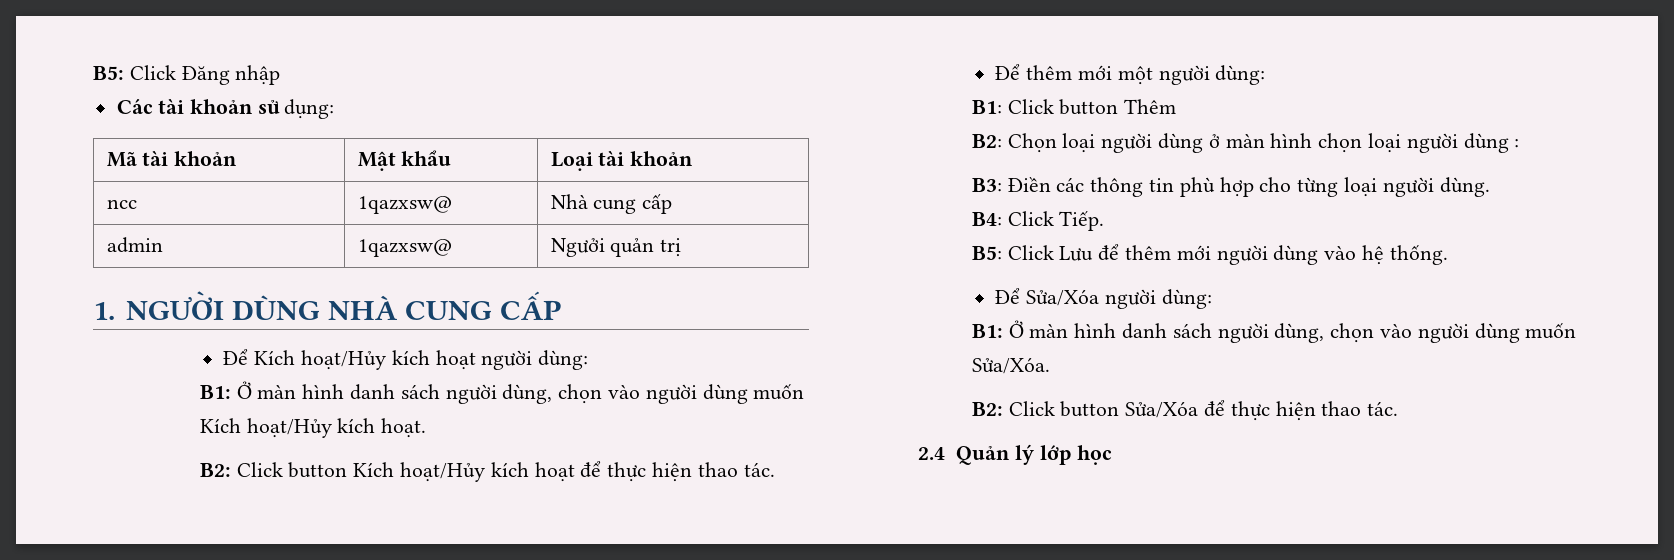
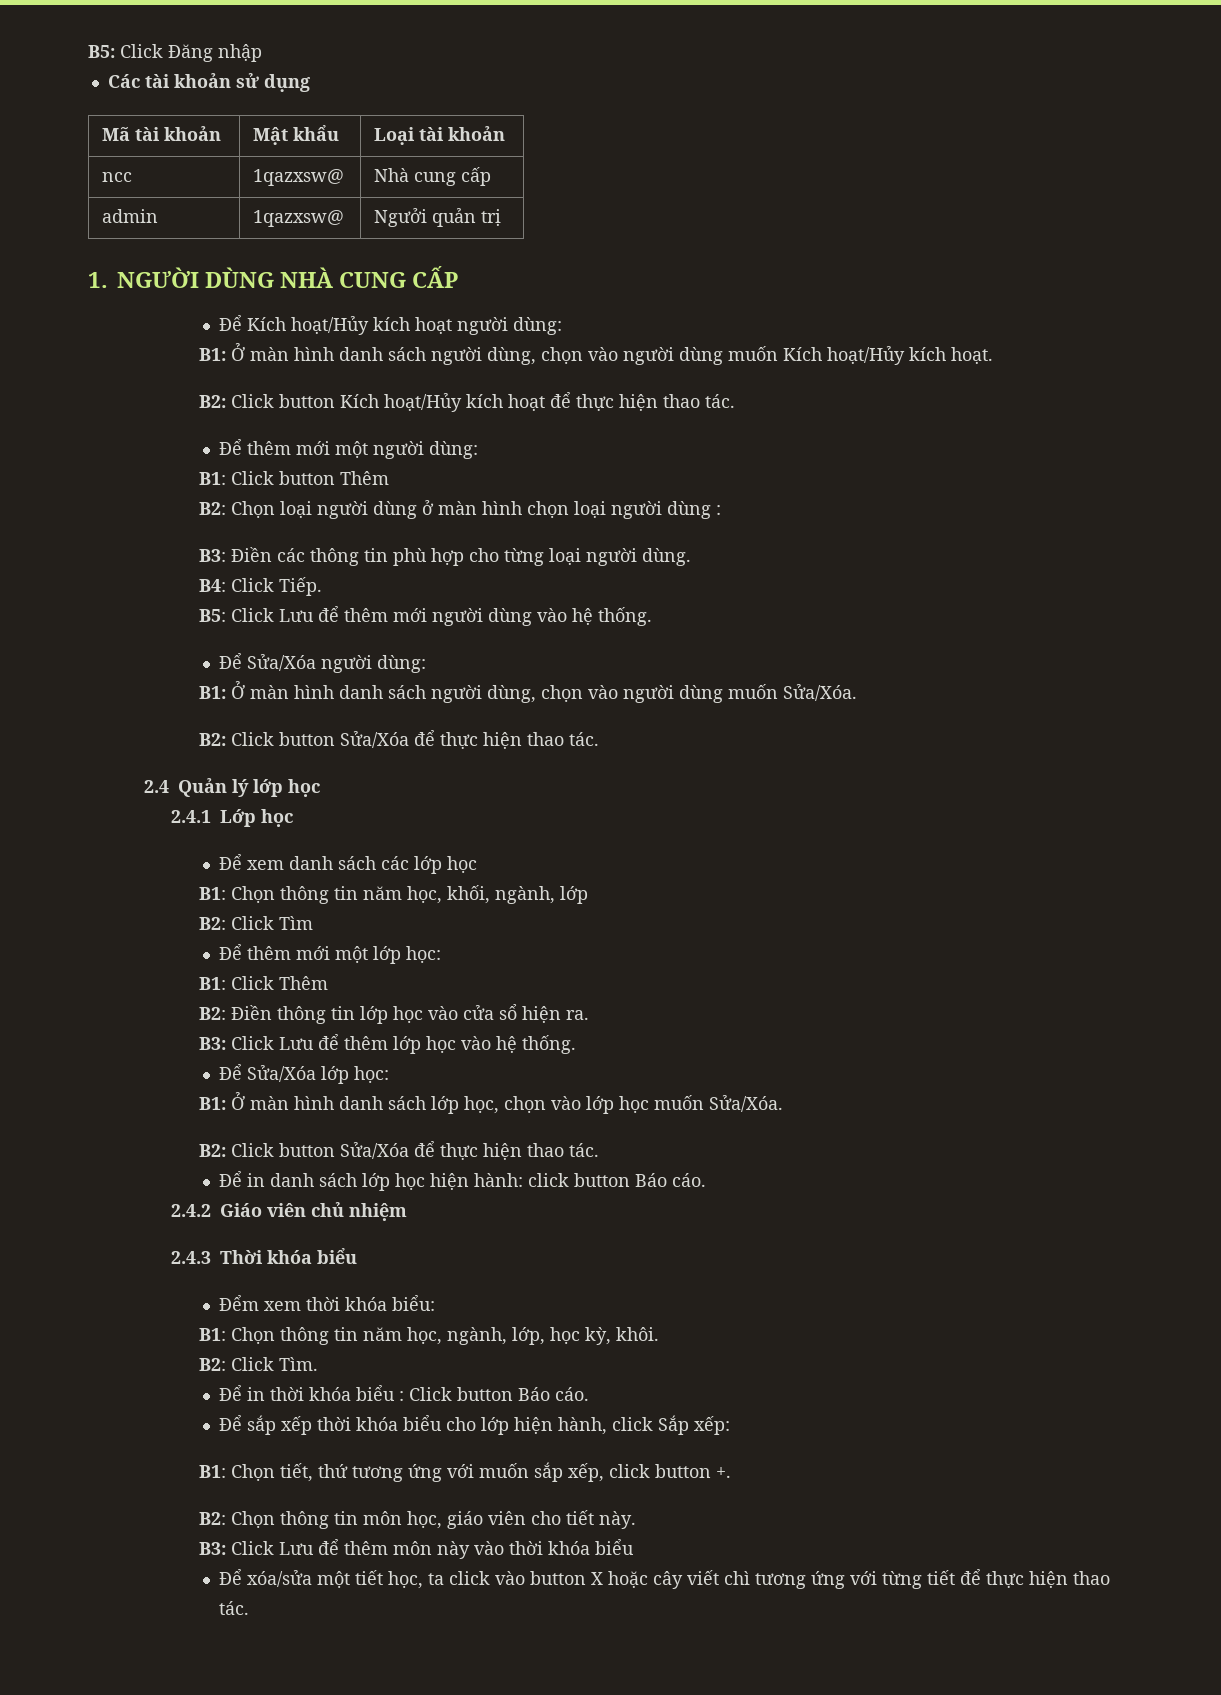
- Các tài khoản sử dụng:
+ Các tài khoản sử dụng
+ 2.4.1 Lớp học
+ Để xem danh sách các lớp học
+ B1: Chọn thông tin năm học, khối, ngành, lớp
+ B2: Click Tìm
+ Để thêm mới một lớp học:
+ B1: Click Thêm
+ B2: Điền thông tin lớp học vào cửa sổ hiện ra.
+ B3: Click Lưu để thêm lớp học vào hệ thống.
+ Để Sửa/Xóa lớp học:
+ B1: Ở màn hình danh sách lớp học, chọn vào lớp học muốn Sửa/Xóa.
+ B2: Click button Sửa/Xóa để thực hiện thao tác.
+ Để in danh sách lớp học hiện hành: click button Báo cáo.
+ 2.4.2 Giáo viên chủ nhiệm
+ 2.4.3 Thời khóa biểu
+ Đểm xem thời khóa biểu:
+ B1: Chọn thông tin năm học, ngành, lớp, học kỳ, khôi.
+ B2: Click Tìm.
+ Để in thời khóa biểu : Click button Báo cáo.
+ Để sắp xếp thời khóa biểu cho lớp hiện hành, click Sắp xếp:
+ B1: Chọn tiết, thứ tương ứng với muốn sắp xếp, click button +.
+ B2: Chọn thông tin môn học, giáo viên cho tiết này.
+ B3: Click Lưu để thêm môn này vào thời khóa biểu
+ Để xóa/sửa một tiết học, ta click vào button X hoặc cây viết chì tương ứng với từng tiết để thực hiện thao tác.

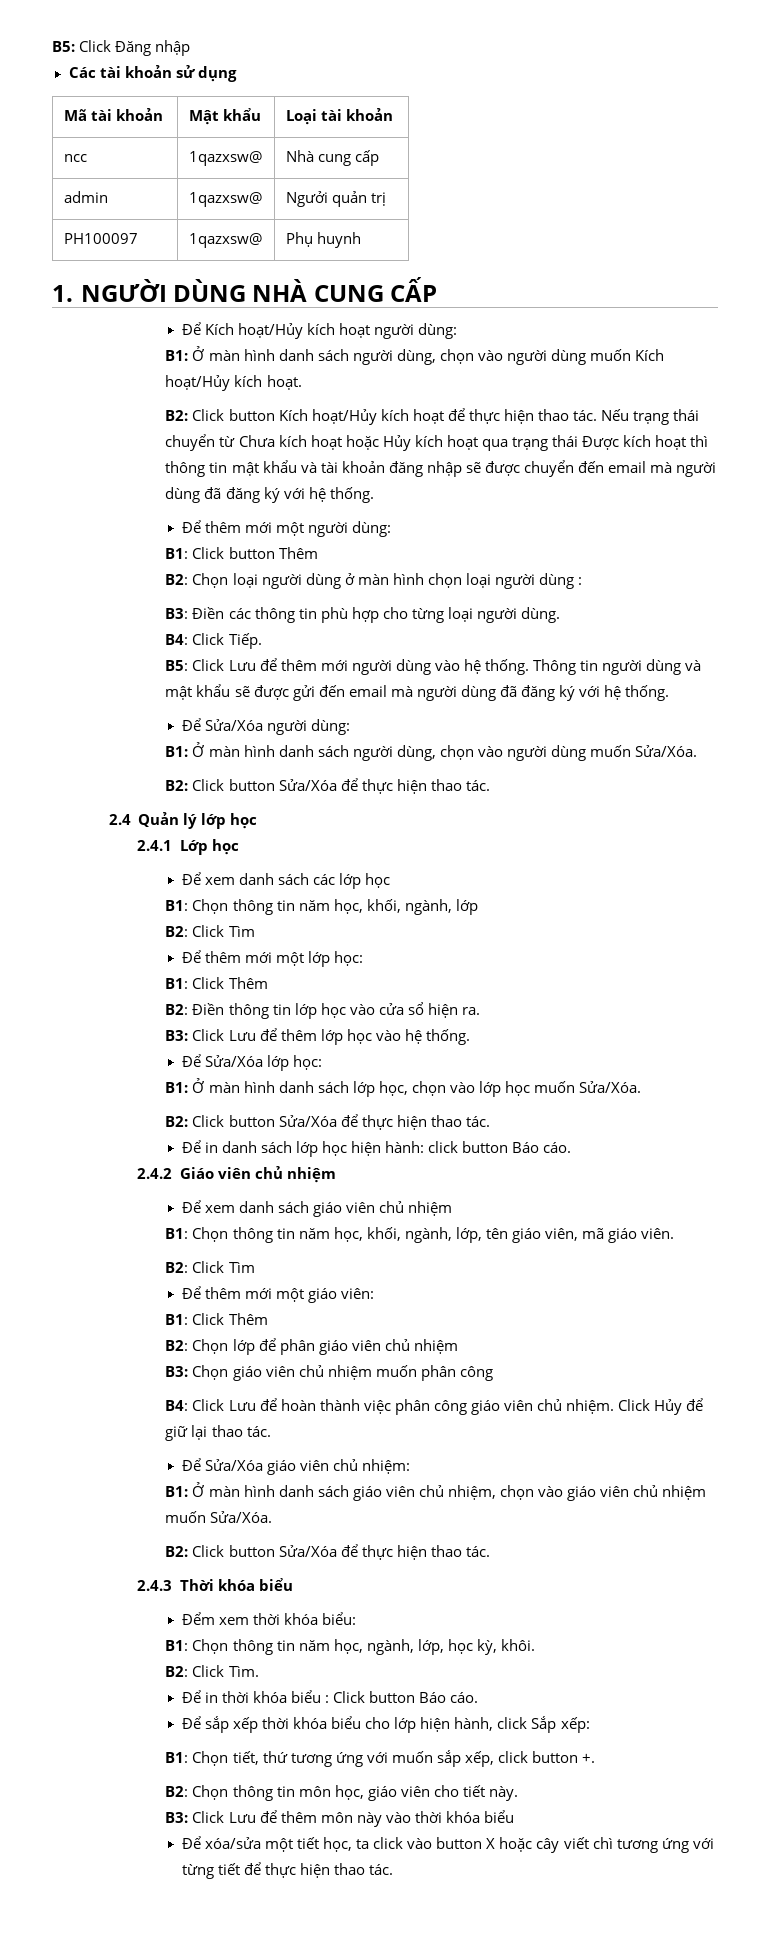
+ PH100097 | 1qazxsw@ | Phụ huynh
+ Nếu trạng thái chuyển từ Chưa kích hoạt hoặc Hủy kích hoạt qua trạng thái Được kích hoạt thì thông tin mật khẩu và tài khoản đăng nhập sẽ được chuyển đến email mà người dùng đã đăng ký với hệ thống.
+ Thông tin người dùng và mật khẩu sẽ được gửi đến email mà người dùng đã đăng ký với hệ thống.
+ Để xem danh sách giáo viên chủ nhiệm
+ B1: Chọn thông tin năm học, khối, ngành, lớp, tên giáo viên, mã giáo viên.
+ B2: Click Tìm
+ Để thêm mới một giáo viên:
+ B1: Click Thêm
+ B2: Chọn lớp để phân giáo viên chủ nhiệm
+ B3: Chọn giáo viên chủ nhiệm muốn phân công
+ B4: Click Lưu để hoàn thành việc phân công giáo viên chủ nhiệm. Click Hủy để giữ lại thao tác.
+ Để Sửa/Xóa giáo viên chủ nhiệm:
+ B1: Ở màn hình danh sách giáo viên chủ nhiệm, chọn vào giáo viên chủ nhiệm muốn Sửa/Xóa.
+ B2: Click button Sửa/Xóa để thực hiện thao tác.

